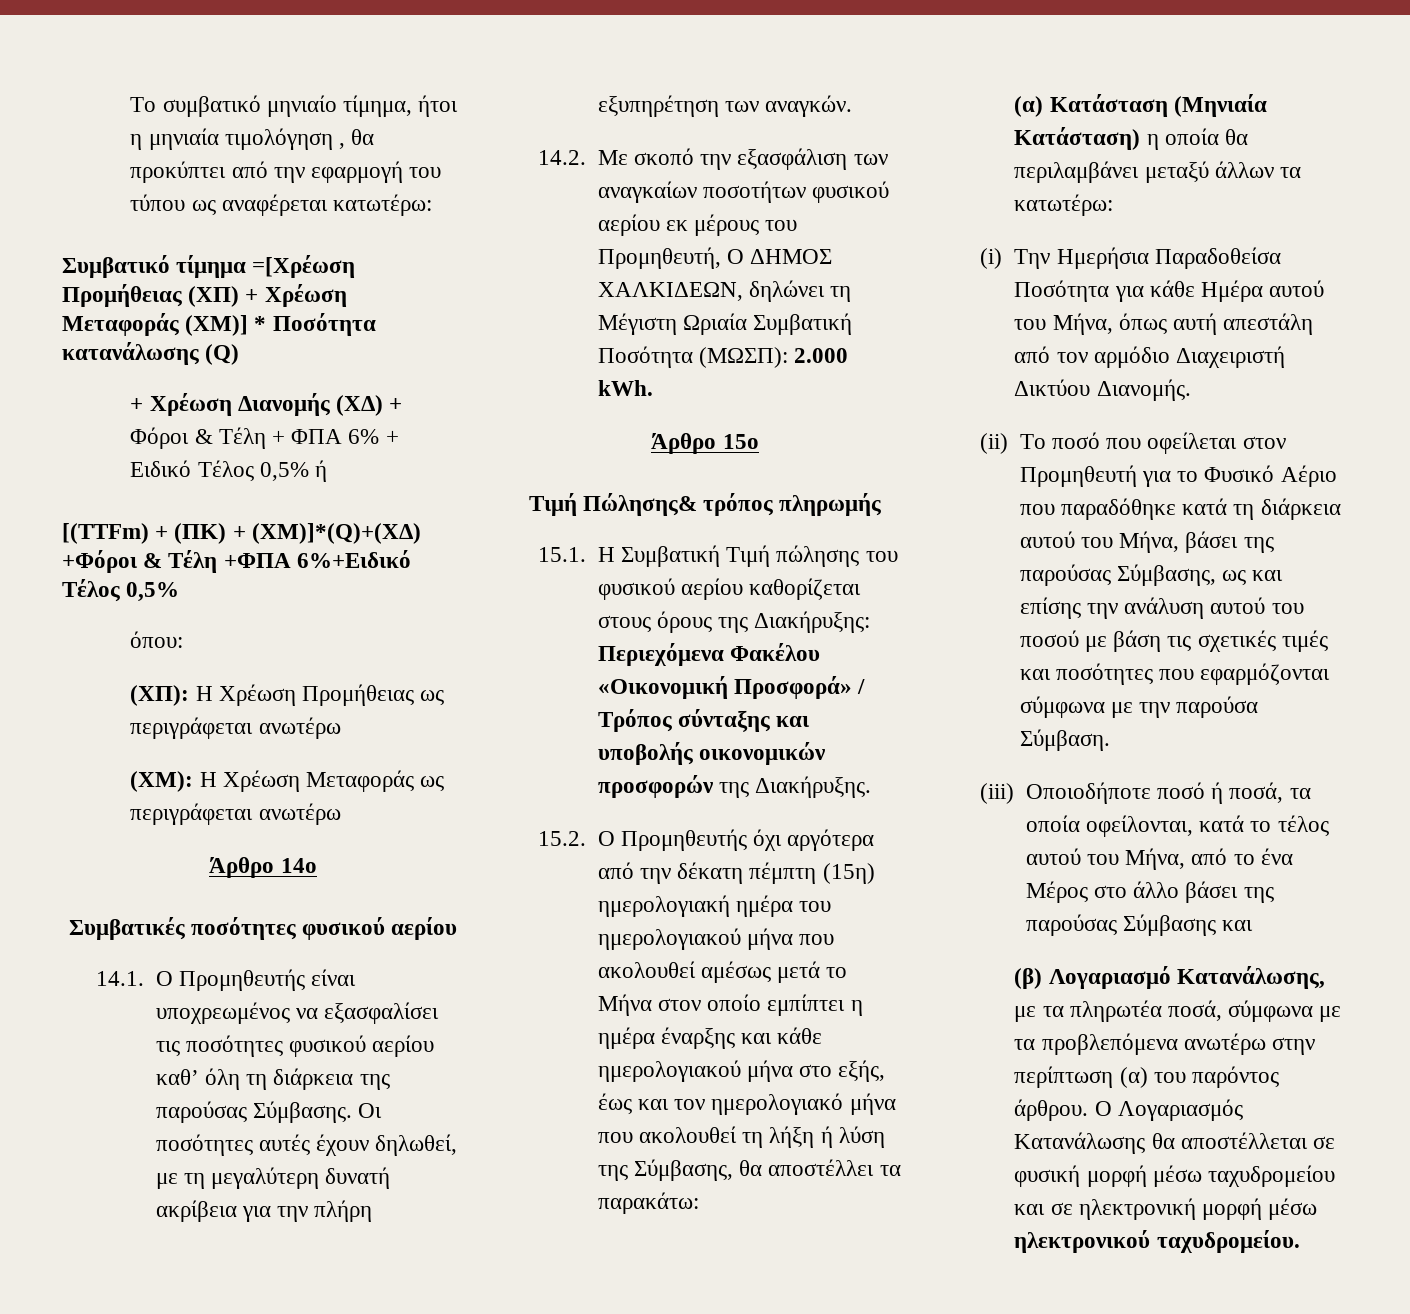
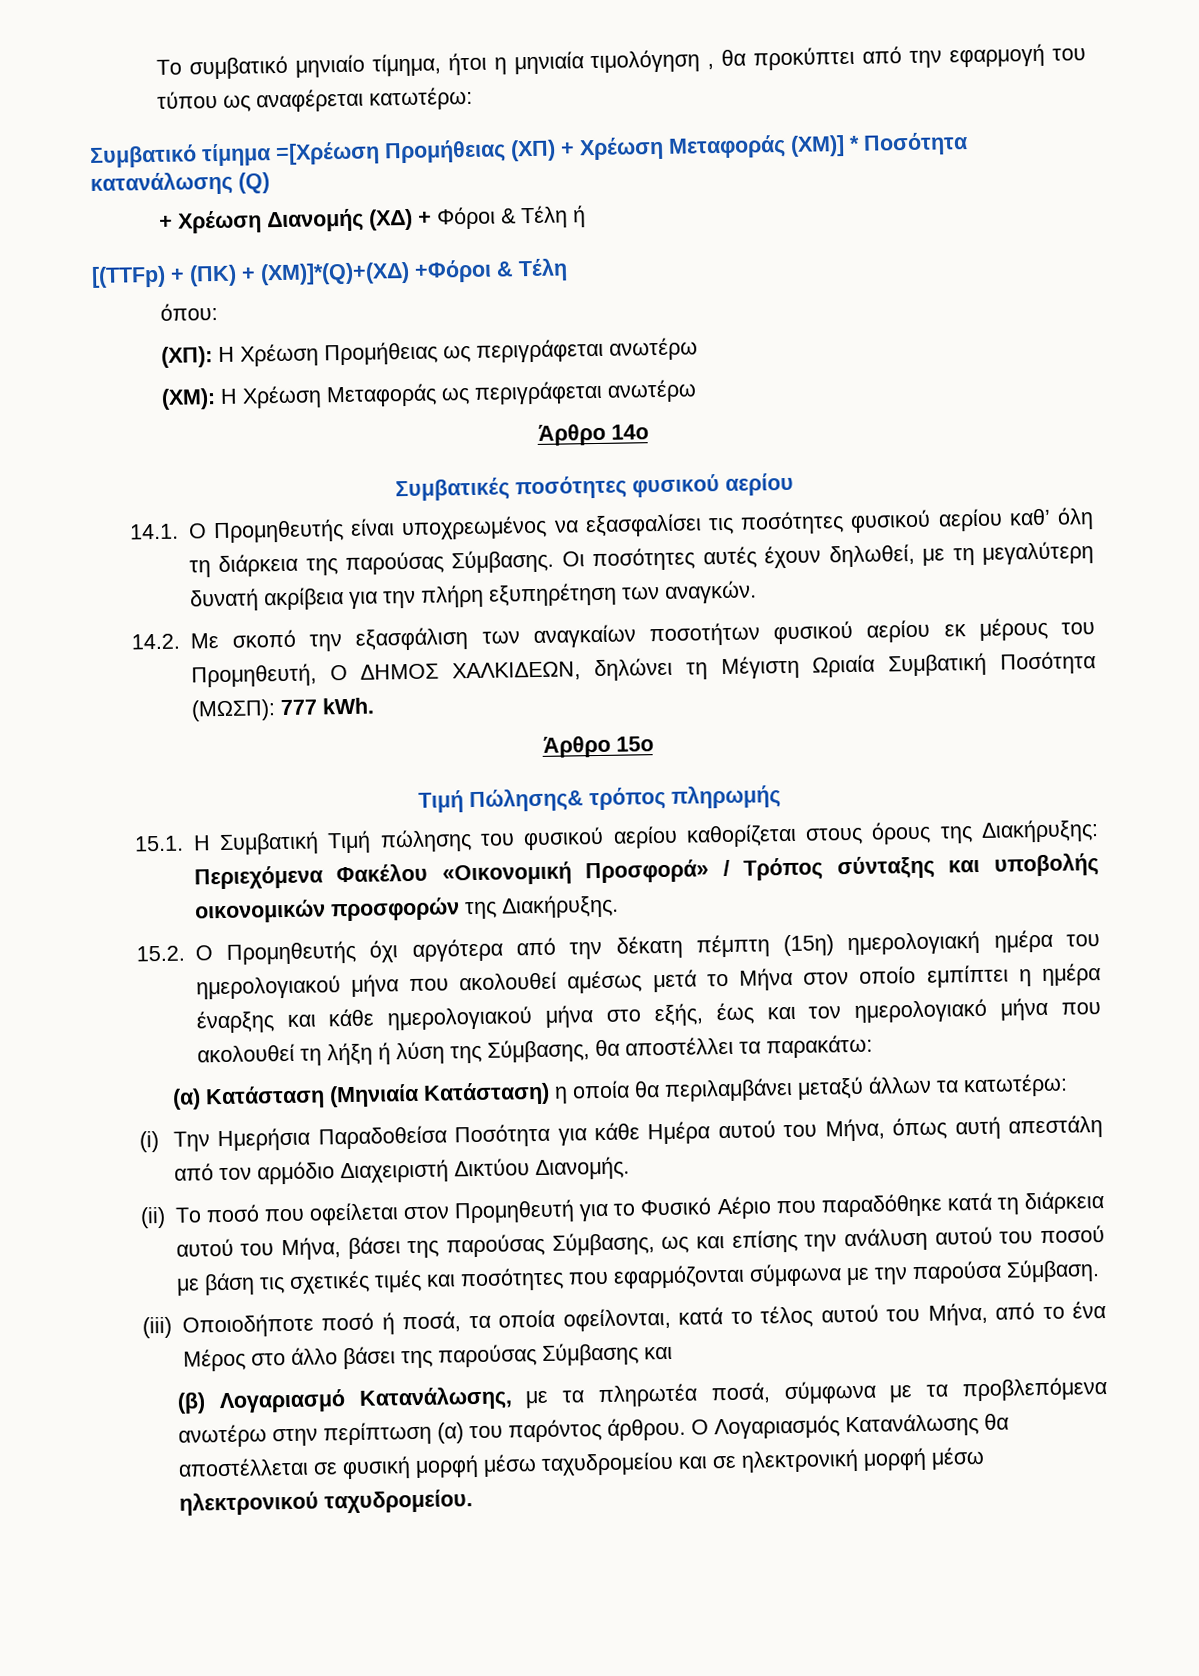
- + Χρέωση Διανομής (XΔ) + Φόροι & Τέλη + ΦΠΑ 6% + Ειδικό Τέλος 0,5% ή
+ + Χρέωση Διανομής (XΔ) + Φόροι & Τέλη ή
- [(TTFm) + (ΠΚ) + (XM)]*(Q)+(ΧΔ) +Φόροι & Τέλη +ΦΠΑ 6%+Ειδικό Τέλος 0,5%
+ [(TTFp) + (ΠΚ) + (XM)]*(Q)+(ΧΔ) +Φόροι & Τέλη
- 14.2. Με σκοπό την εξασφάλιση των αναγκαίων ποσοτήτων φυσικού αερίου εκ μέρους του Προμηθευτή, Ο ΔΗΜΟΣ ΧΑΛΚΙΔΕΩΝ, δηλώνει τη Μέγιστη Ωριαία Συμβατική Ποσότητα (ΜΩΣΠ): 2.000 kWh.
+ 14.2. Με σκοπό την εξασφάλιση των αναγκαίων ποσοτήτων φυσικού αερίου εκ μέρους του Προμηθευτή, Ο ΔΗΜΟΣ ΧΑΛΚΙΔΕΩΝ, δηλώνει τη Μέγιστη Ωριαία Συμβατική Ποσότητα (ΜΩΣΠ): 777 kWh.

